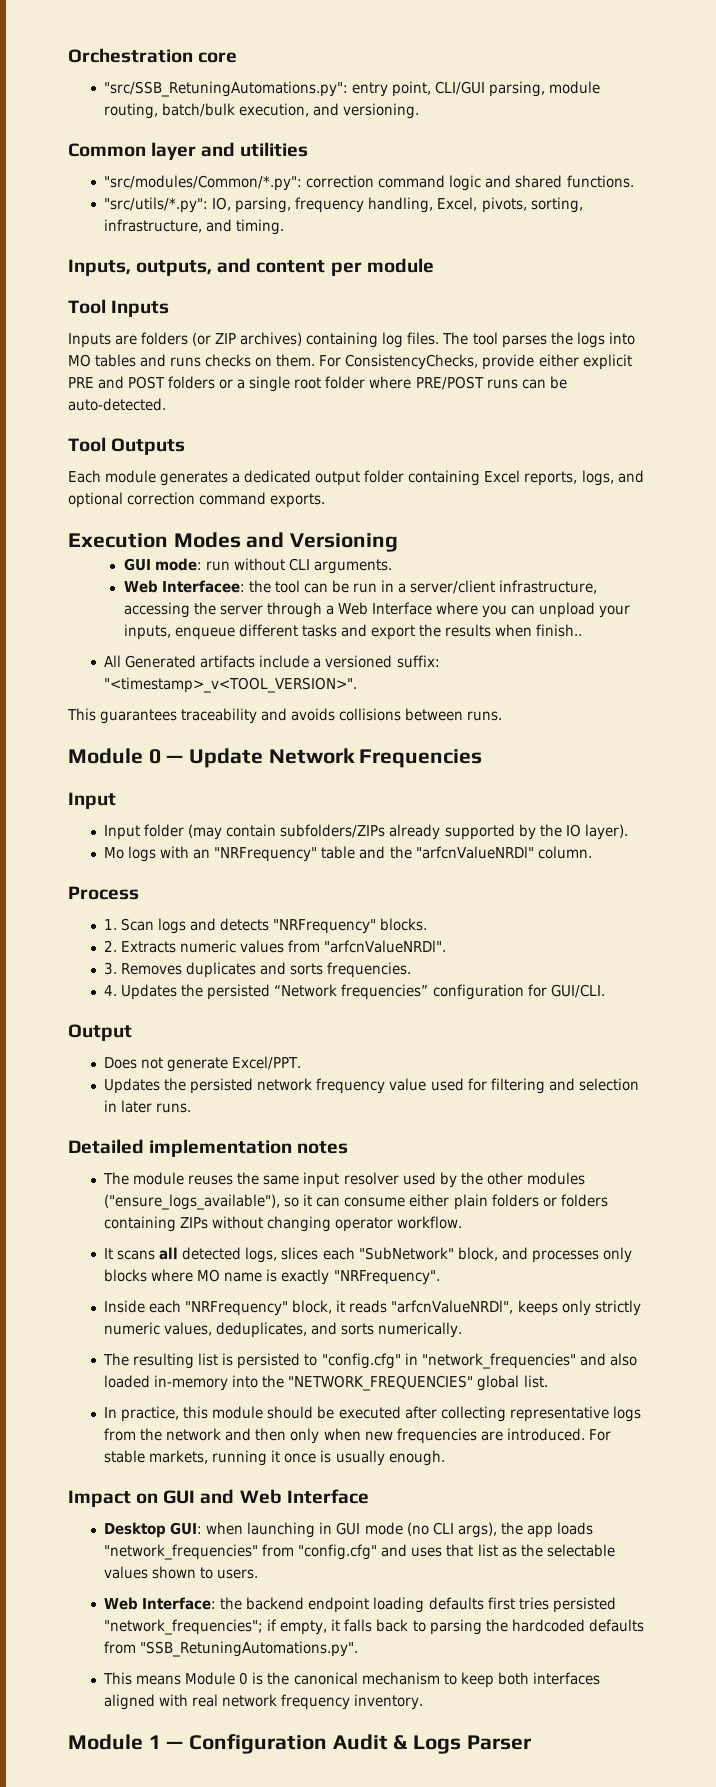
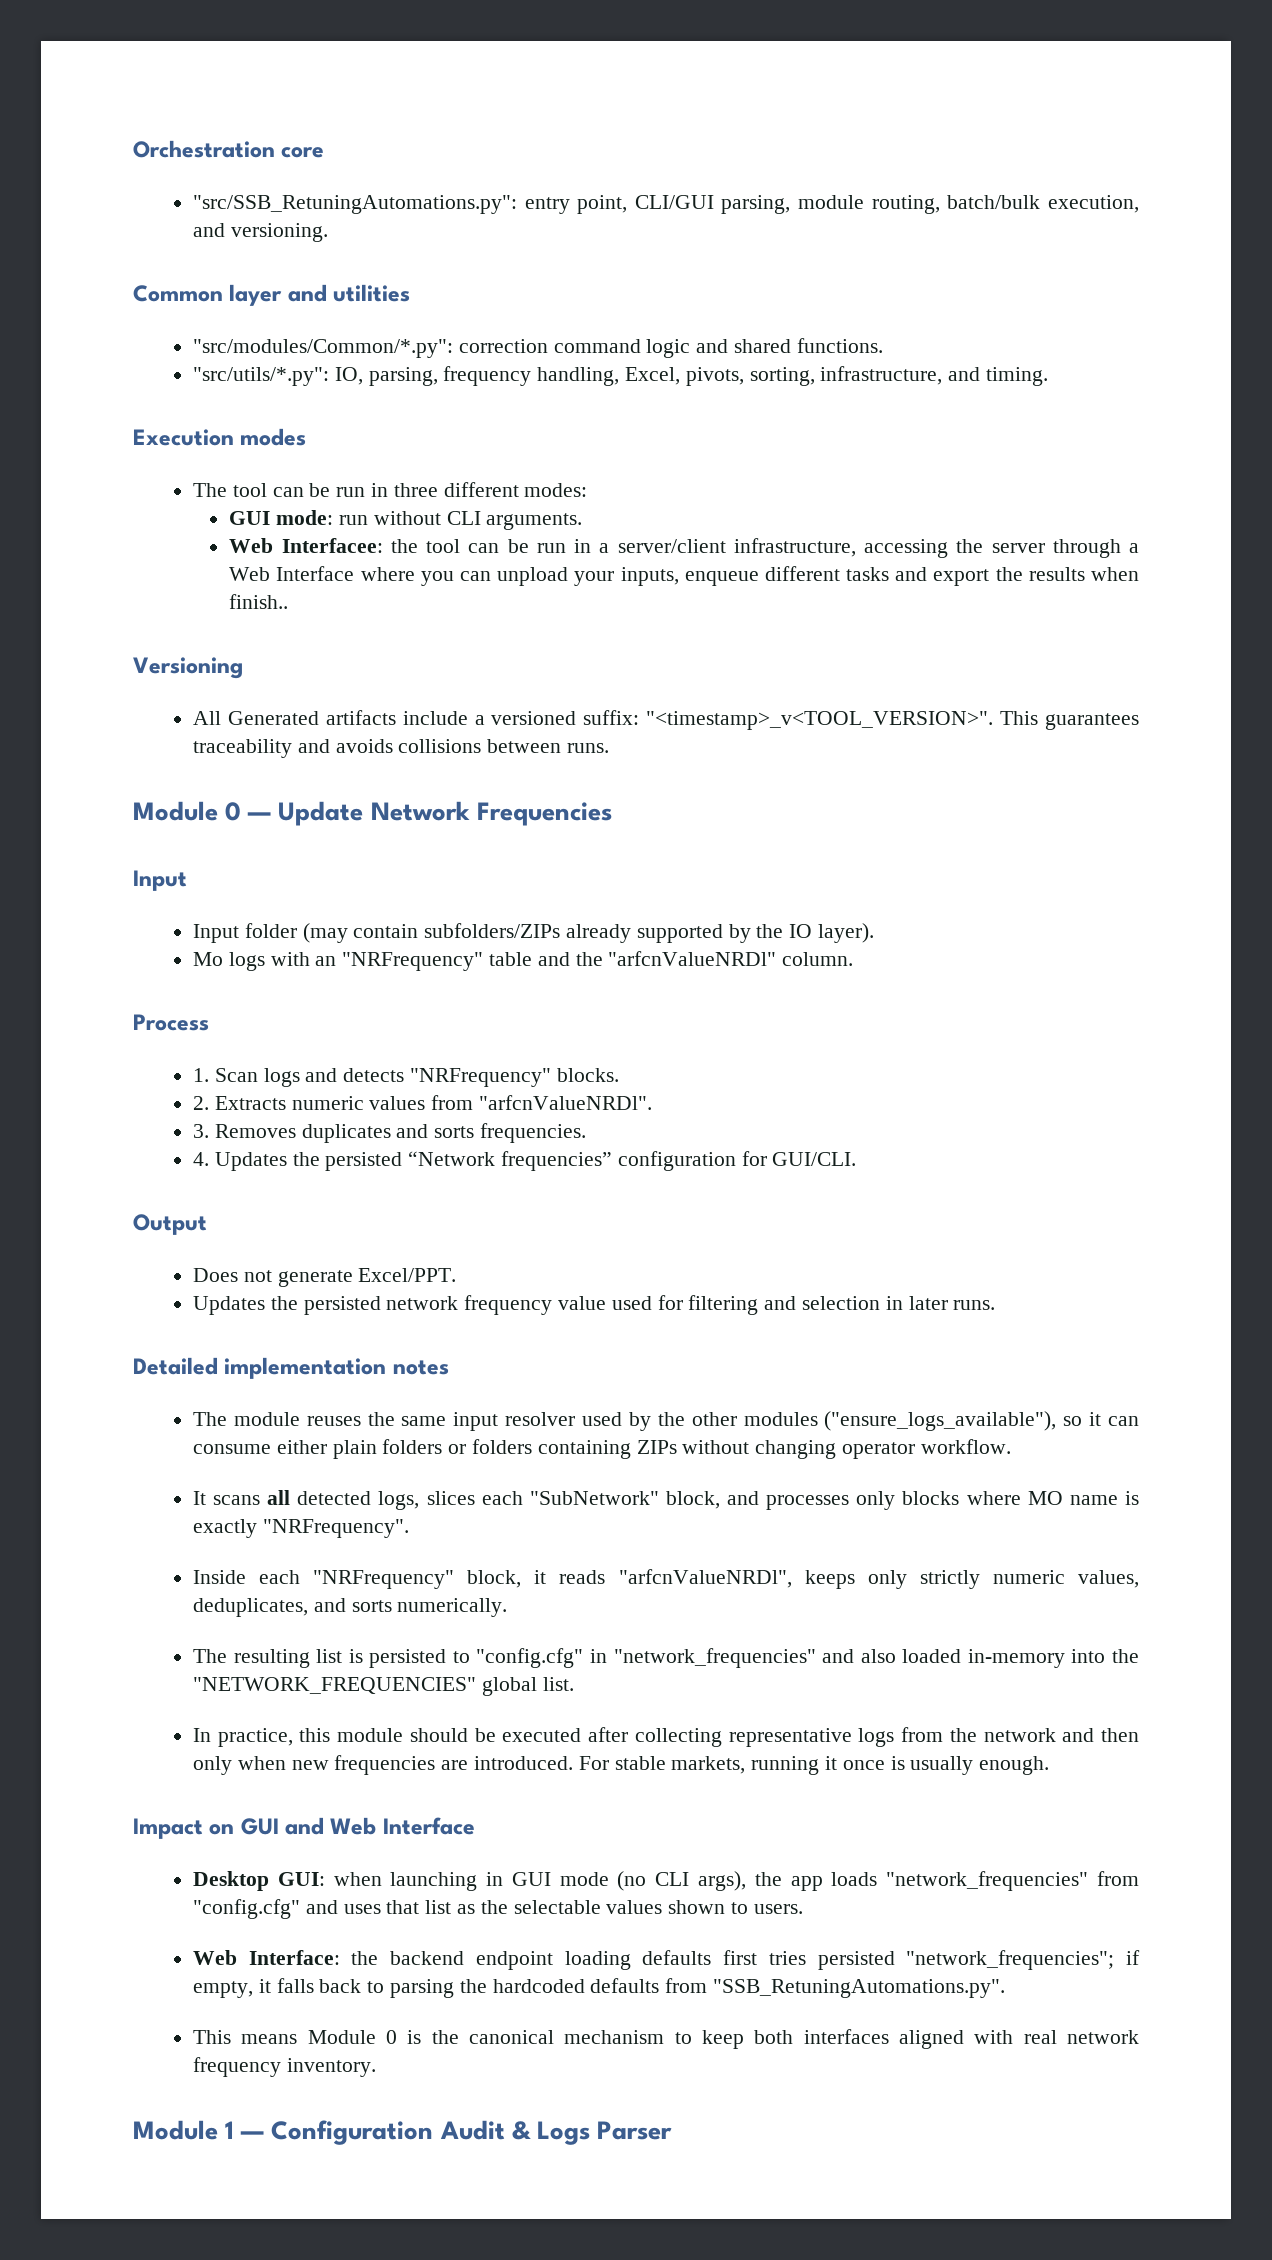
- Inputs, outputs, and content per module
- Tool Inputs
- Inputs are folders (or ZIP archives) containing log files. The tool parses the logs into MO tables and runs checks on them. For ConsistencyChecks, provide either explicit PRE and POST folders or a single root folder where PRE/POST runs can be auto-detected.
- Tool Outputs
- Each module generates a dedicated output folder containing Excel reports, logs, and optional correction command exports.
- Execution Modes and Versioning
+ Execution modes
+ The tool can be run in three different modes:
+ Versioning
- All Generated artifacts include a versioned suffix: "<timestamp>_v<TOOL_VERSION>".
- This guarantees traceability and avoids collisions between runs.
+ All Generated artifacts include a versioned suffix: "<timestamp>_v<TOOL_VERSION>". This guarantees traceability and avoids collisions between runs.

